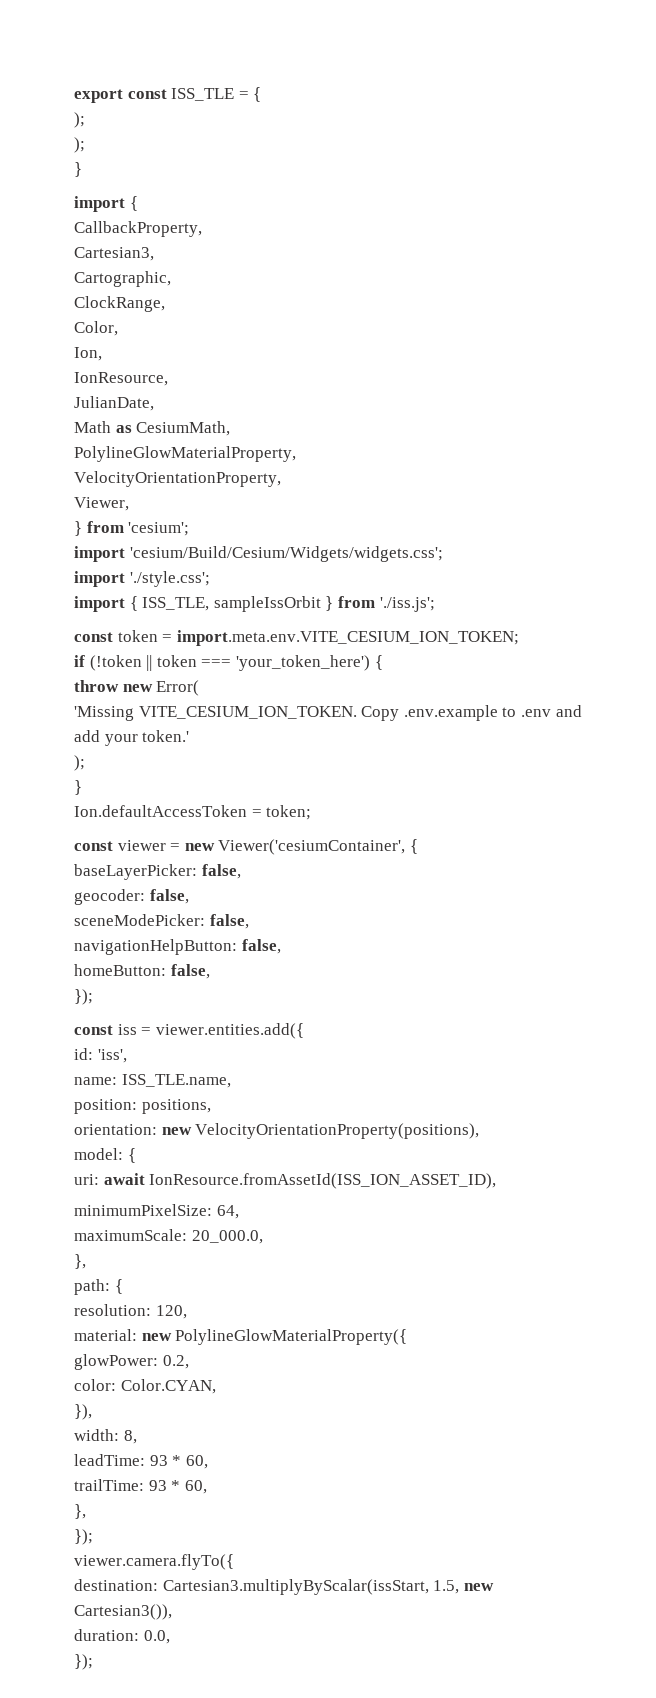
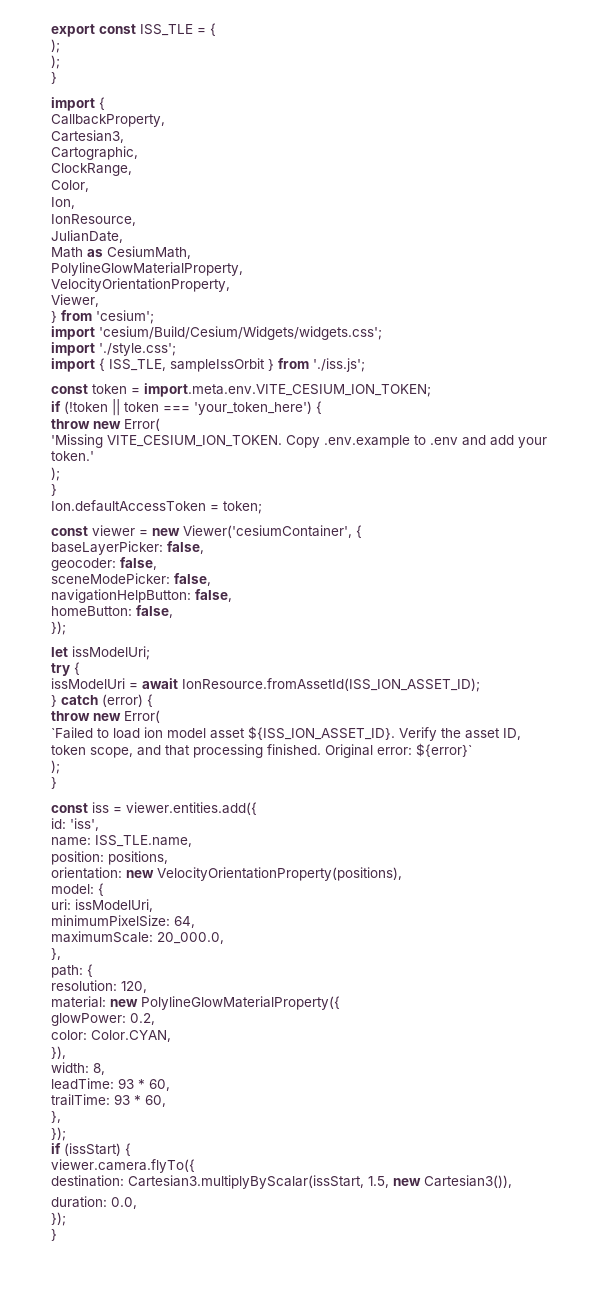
+ let issModelUri;
+ try {
+ issModelUri = await IonResource.fromAssetId(ISS_ION_ASSET_ID);
+ } catch (error) {
+ throw new Error(
+ `Failed to load ion model asset ${ISS_ION_ASSET_ID}. Verify the asset ID, token scope, and that processing finished. Original error: ${error}`
+ );
+ }
- uri: await IonResource.fromAssetId(ISS_ION_ASSET_ID),
+ uri: issModelUri,
+ if (issStart) {
  duration: 0.0,
  });
+ }

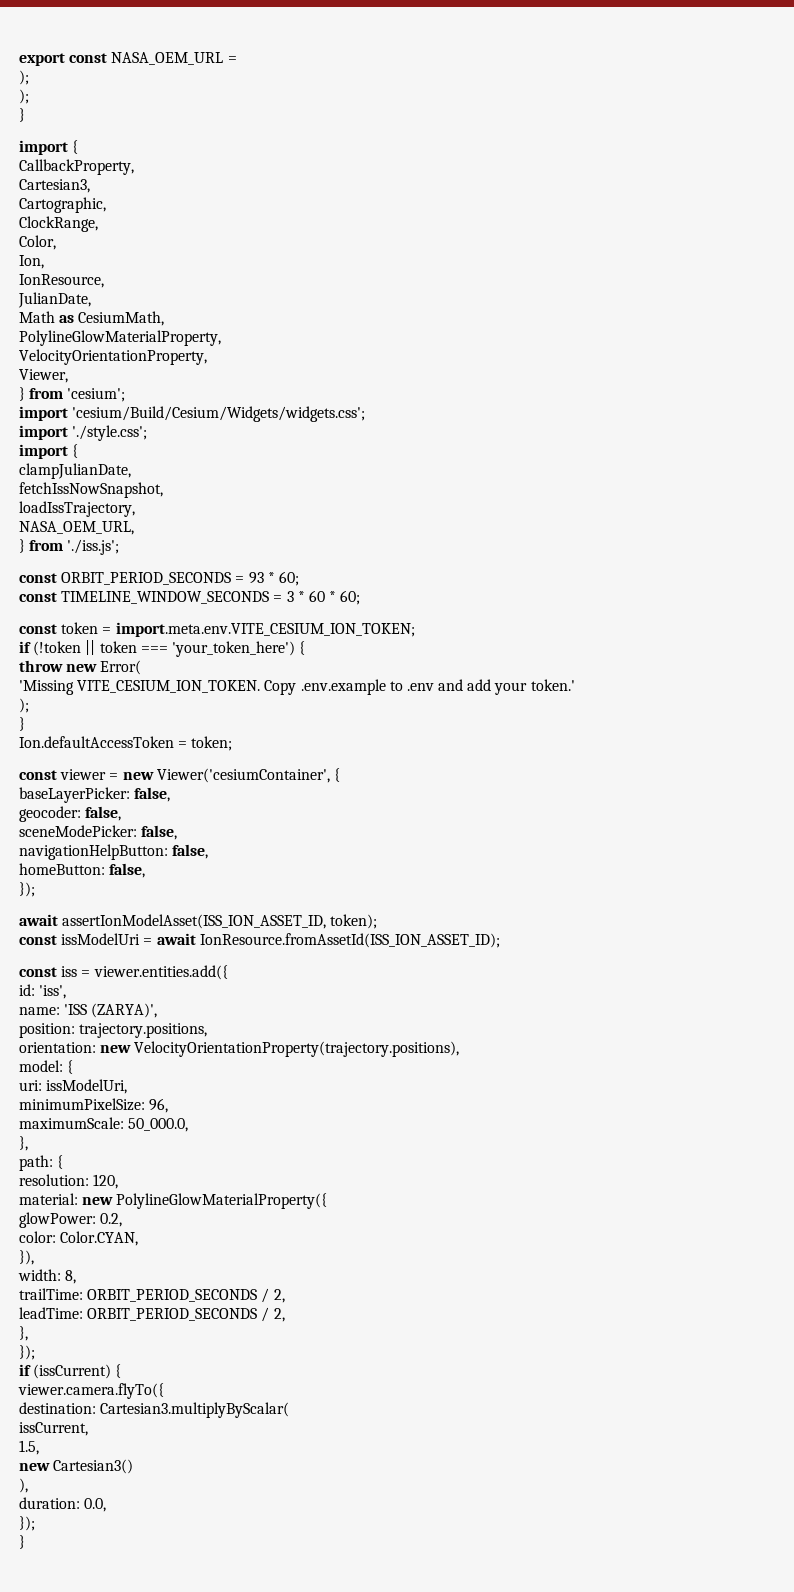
- export const ISS_TLE = {
+ export const NASA_OEM_URL =
  import './style.css';
- import { ISS_TLE, sampleIssOrbit } from './iss.js';
+ import {
+ clampJulianDate,
+ fetchIssNowSnapshot,
+ loadIssTrajectory,
+ NASA_OEM_URL,
+ } from './iss.js';
+ const ORBIT_PERIOD_SECONDS = 93 * 60;
+ const TIMELINE_WINDOW_SECONDS = 3 * 60 * 60;
- let issModelUri;
- try {
- issModelUri = await IonResource.fromAssetId(ISS_ION_ASSET_ID);
+ await assertIonModelAsset(ISS_ION_ASSET_ID, token);
+ const issModelUri = await IonResource.fromAssetId(ISS_ION_ASSET_ID);
- } catch (error) {
- throw new Error(
- `Failed to load ion model asset ${ISS_ION_ASSET_ID}. Verify the asset ID, token scope, and that processing finished. Original error: ${error}`
- );
- }
- name: ISS_TLE.name,
+ name: 'ISS (ZARYA)',
- position: positions,
+ position: trajectory.positions,
- orientation: new VelocityOrientationProperty(positions),
+ orientation: new VelocityOrientationProperty(trajectory.positions),
- minimumPixelSize: 64,
+ minimumPixelSize: 96,
- maximumScale: 20_000.0,
+ maximumScale: 50_000.0,
- leadTime: 93 * 60,
- trailTime: 93 * 60,
+ trailTime: ORBIT_PERIOD_SECONDS / 2,
+ leadTime: ORBIT_PERIOD_SECONDS / 2,
- if (issStart) {
+ if (issCurrent) {
- destination: Cartesian3.multiplyByScalar(issStart, 1.5, new Cartesian3()),
+ destination: Cartesian3.multiplyByScalar(
+ issCurrent,
+ 1.5,
+ new Cartesian3()
+ ),

